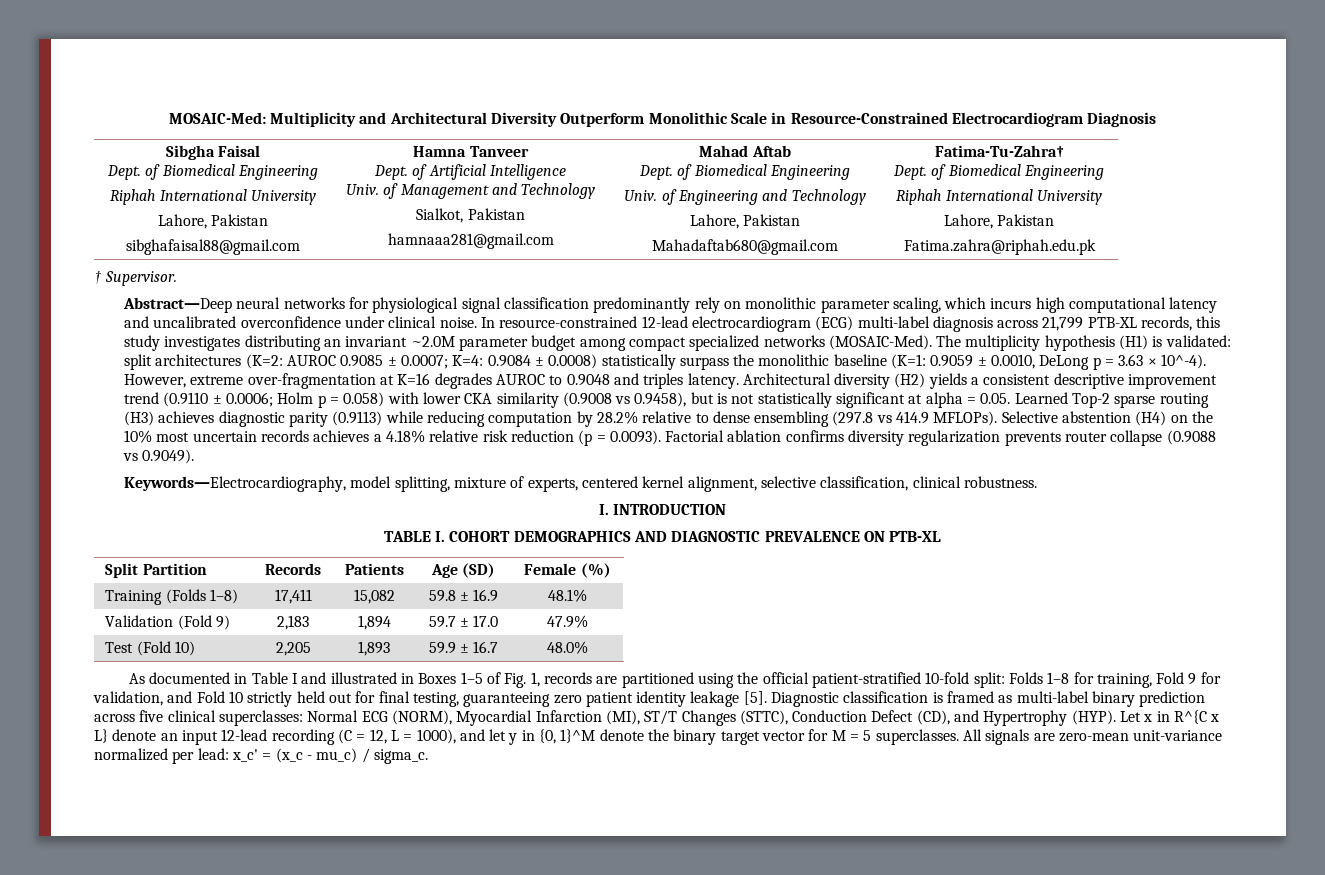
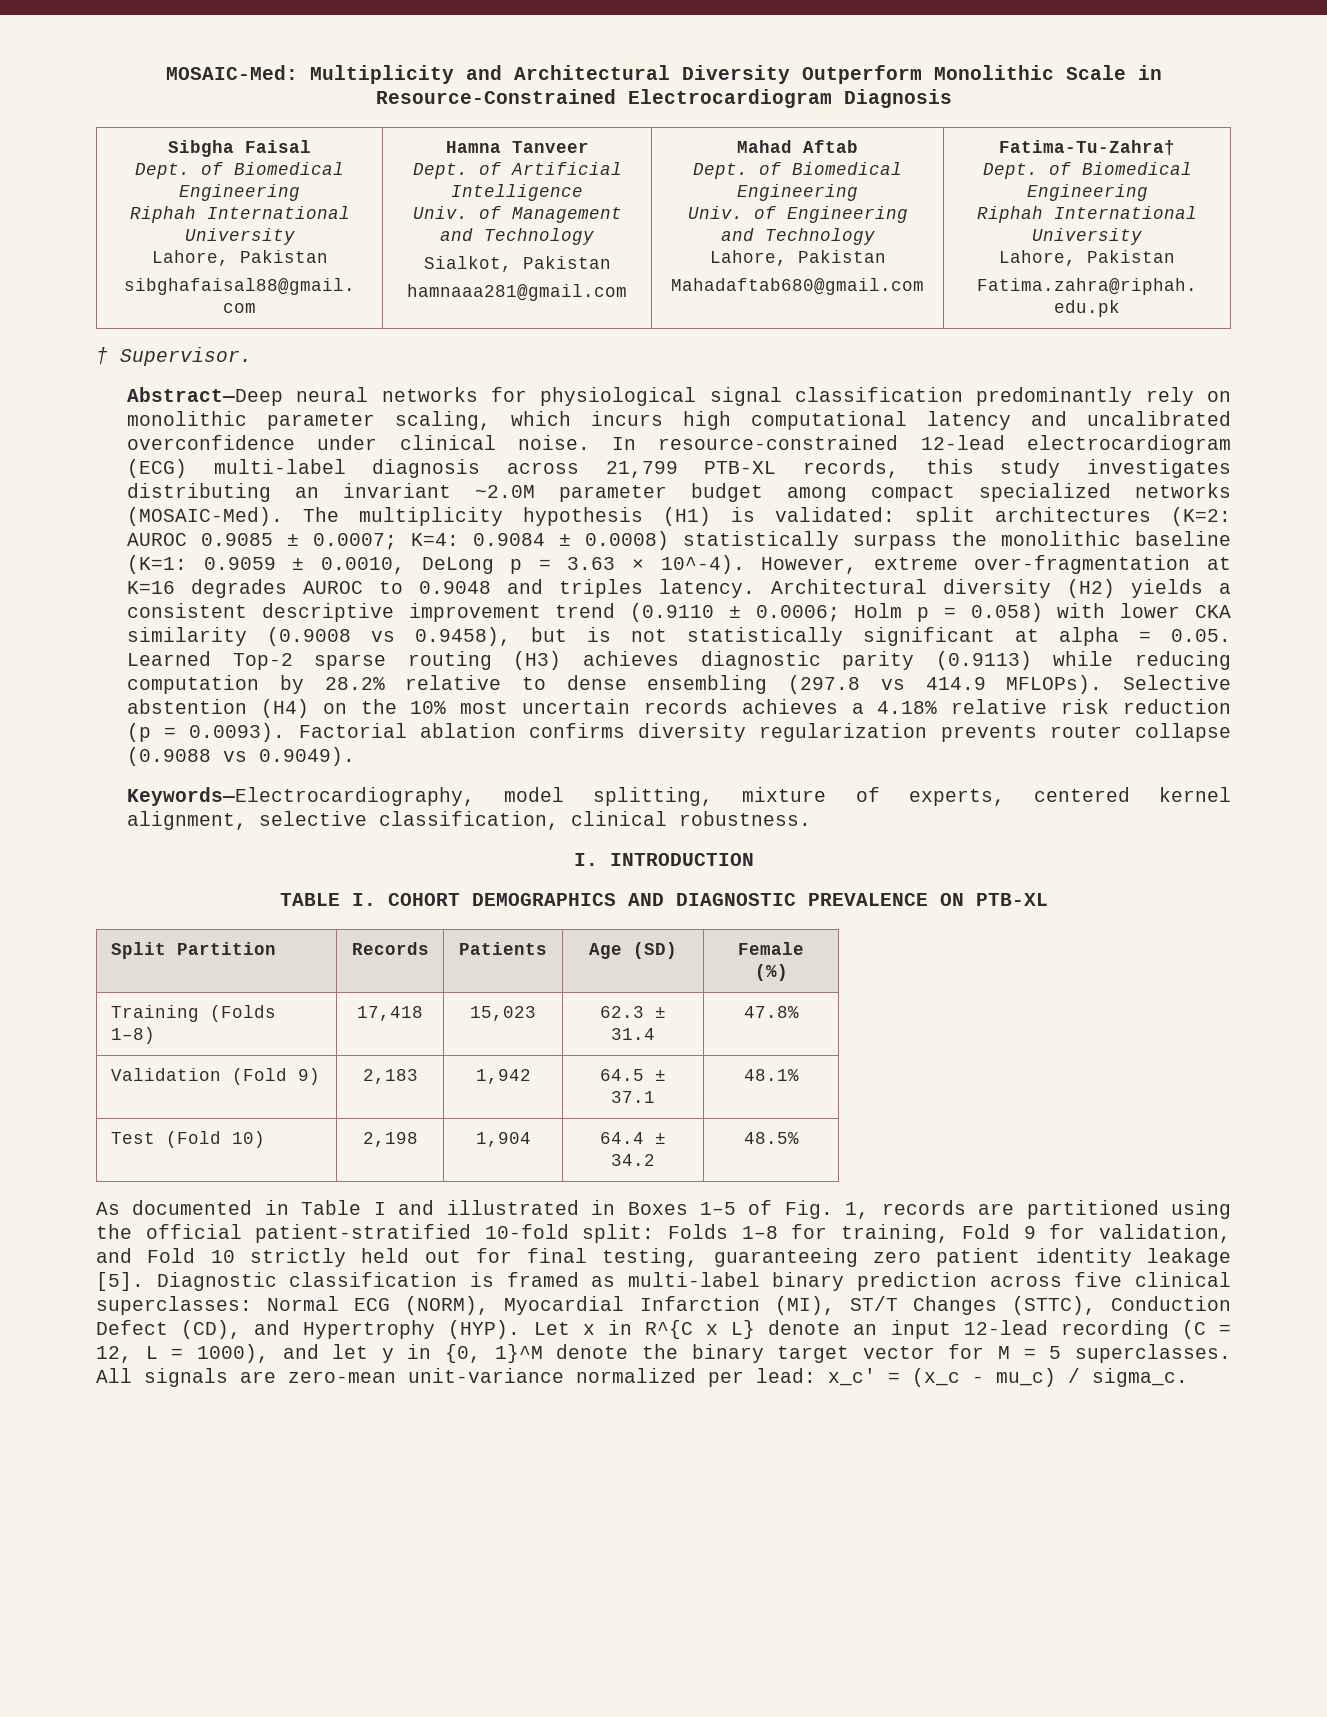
- Training (Folds 1–8) | 17,411 | 15,082 | 59.8 ± 16.9 | 48.1%
- Validation (Fold 9) | 2,183 | 1,894 | 59.7 ± 17.0 | 47.9%
- Test (Fold 10) | 2,205 | 1,893 | 59.9 ± 16.7 | 48.0%
+ Training (Folds 1–8) | 17,418 | 15,023 | 62.3 ± 31.4 | 47.8%
+ Validation (Fold 9) | 2,183 | 1,942 | 64.5 ± 37.1 | 48.1%
+ Test (Fold 10) | 2,198 | 1,904 | 64.4 ± 34.2 | 48.5%

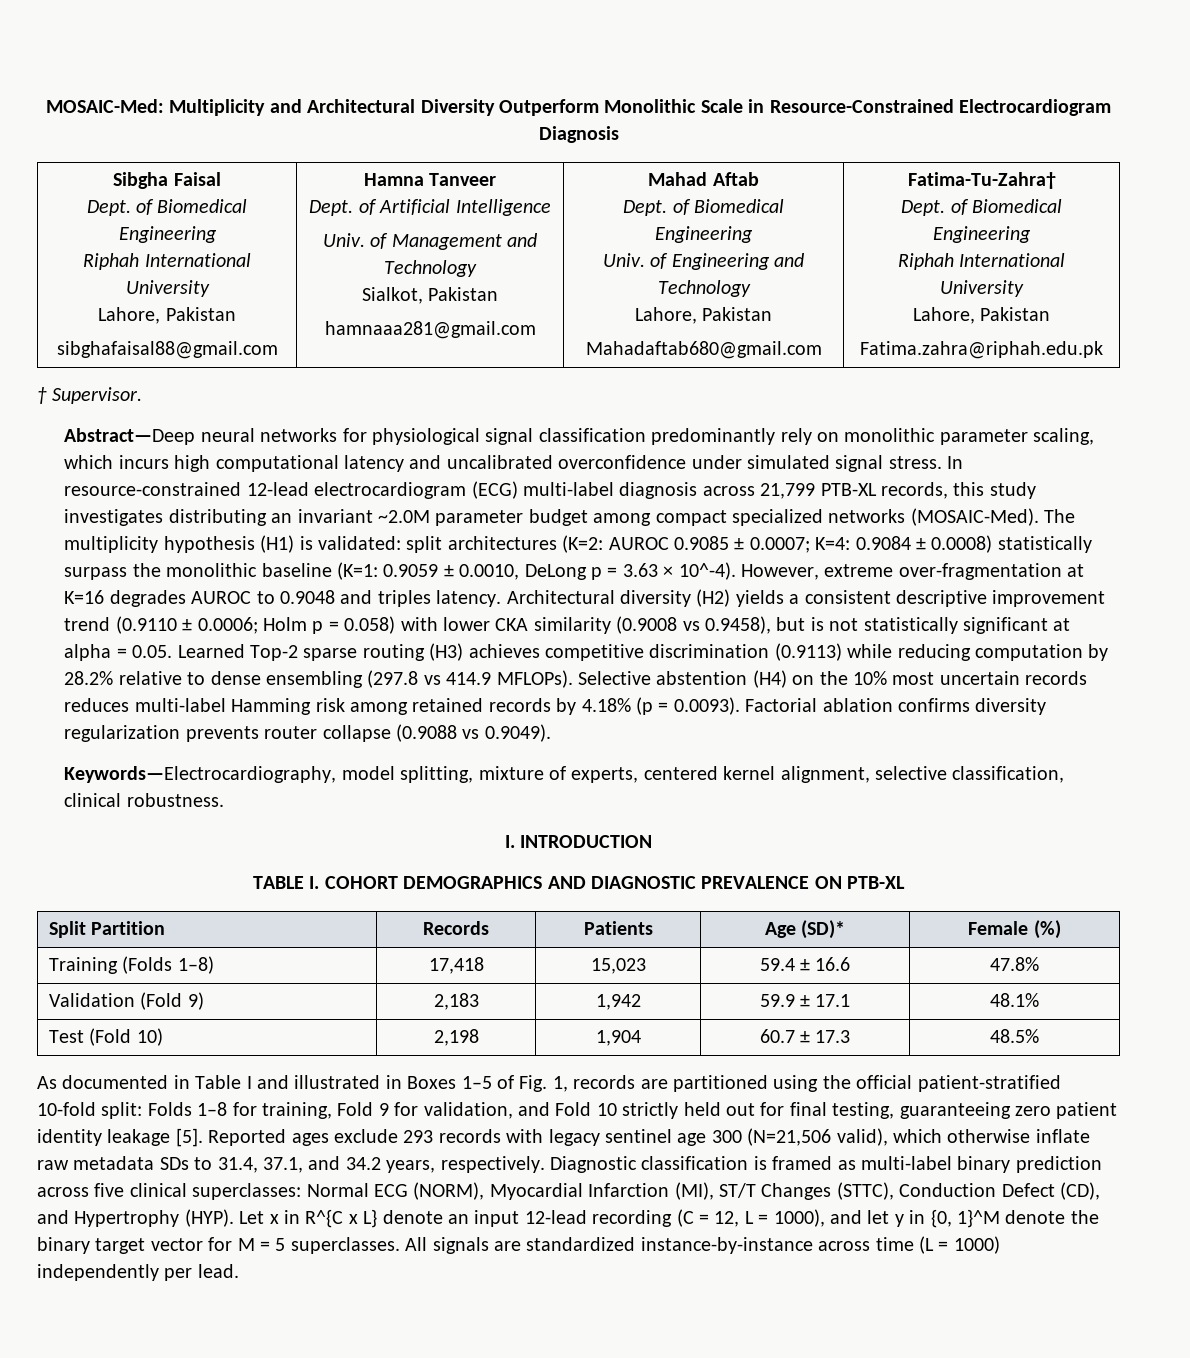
- Abstract—Deep neural networks for physiological signal classification predominantly rely on monolithic parameter scaling, which incurs high computational latency and uncalibrated overconfidence under clinical noise.
+ Abstract—Deep neural networks for physiological signal classification predominantly rely on monolithic parameter scaling, which incurs high computational latency and uncalibrated overconfidence under simulated signal stress.
- Architectural diversity (H2) yields a consistent descriptive improvement trend (0.9110 ± 0.0006; Holm p = 0.058) with lower CKA similarity (0.9008 vs 0.9458), but is not statistically significant at alpha = 0.05. Learned Top-2 sparse routing (H3) achieves diagnostic parity (0.9113) while reducing computation by 28.2% relative to dense ensembling (297.8 vs 414.9 MFLOPs).
+ Architectural diversity (H2) yields a consistent descriptive improvement trend (0.9110 ± 0.0006; Holm p = 0.058) with lower CKA similarity (0.9008 vs 0.9458), but is not statistically significant at alpha = 0.05. Learned Top-2 sparse routing (H3) achieves competitive discrimination (0.9113) while reducing computation by 28.2% relative to dense ensembling (297.8 vs 414.9 MFLOPs).
- Selective abstention (H4) on the 10% most uncertain records achieves a 4.18% relative risk reduction (p = 0.0093). Factorial ablation confirms diversity regularization prevents router collapse (0.9088 vs 0.9049).
+ Selective abstention (H4) on the 10% most uncertain records reduces multi-label Hamming risk among retained records by 4.18% (p = 0.0093). Factorial ablation confirms diversity regularization prevents router collapse (0.9088 vs 0.9049).
- Split Partition | Records | Patients | Age (SD) | Female (%)
+ Split Partition | Records | Patients | Age (SD)* | Female (%)
- Training (Folds 1–8) | 17,418 | 15,023 | 62.3 ± 31.4 | 47.8%
+ Training (Folds 1–8) | 17,418 | 15,023 | 59.4 ± 16.6 | 47.8%
- Validation (Fold 9) | 2,183 | 1,942 | 64.5 ± 37.1 | 48.1%
+ Validation (Fold 9) | 2,183 | 1,942 | 59.9 ± 17.1 | 48.1%
- Test (Fold 10) | 2,198 | 1,904 | 64.4 ± 34.2 | 48.5%
+ Test (Fold 10) | 2,198 | 1,904 | 60.7 ± 17.3 | 48.5%
+ Reported ages exclude 293 records with legacy sentinel age 300 (N=21,506 valid), which otherwise inflate raw metadata SDs to 31.4, 37.1, and 34.2 years, respectively.
- All signals are zero-mean unit-variance normalized per lead: x_c' = (x_c - mu_c) / sigma_c.
+ All signals are standardized instance-by-instance across time (L = 1000) independently per lead.

